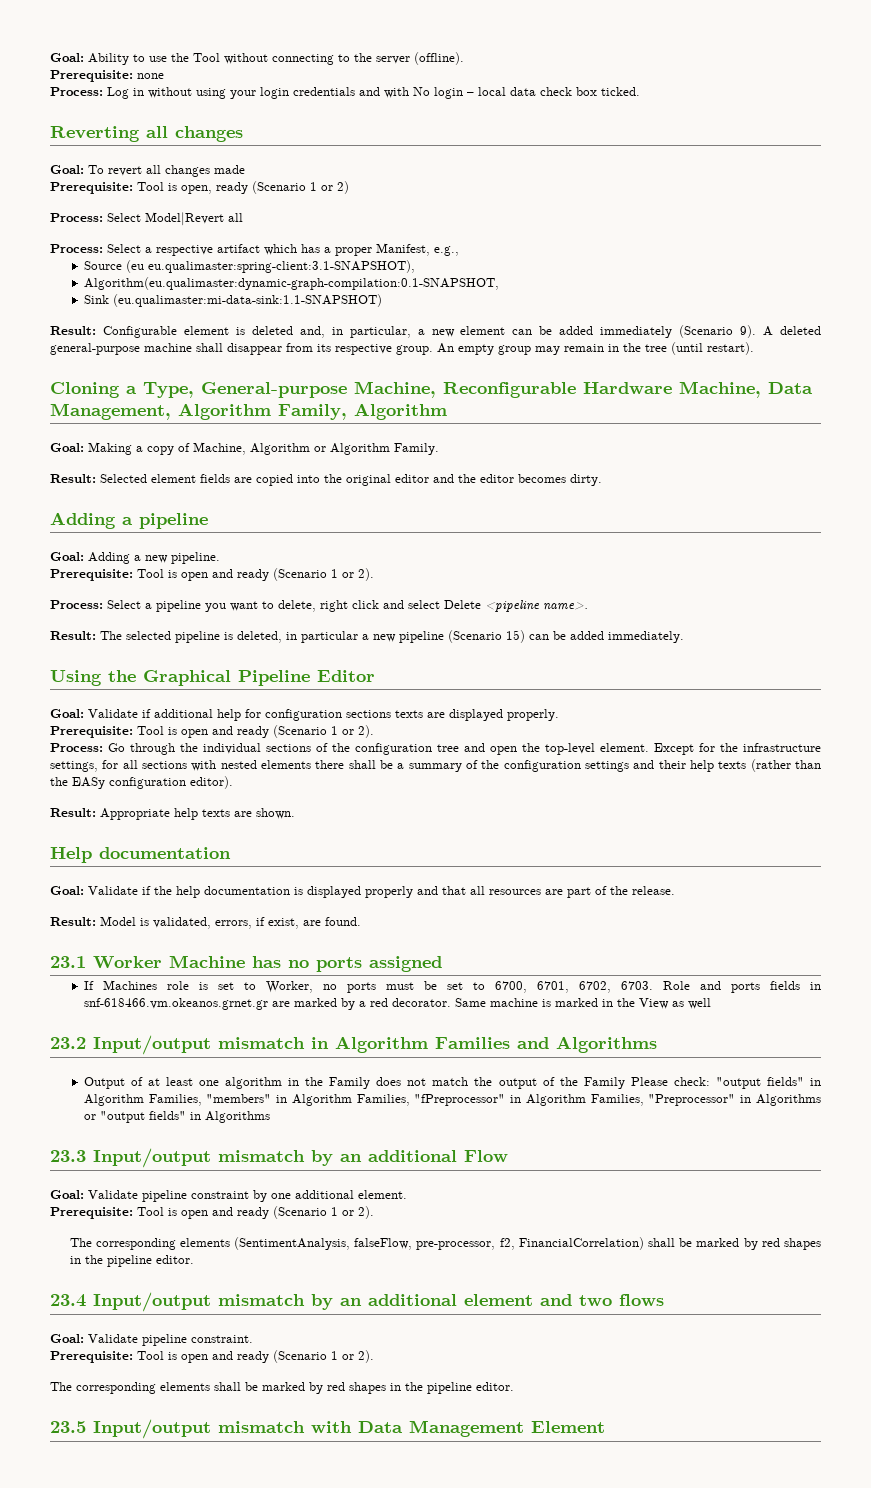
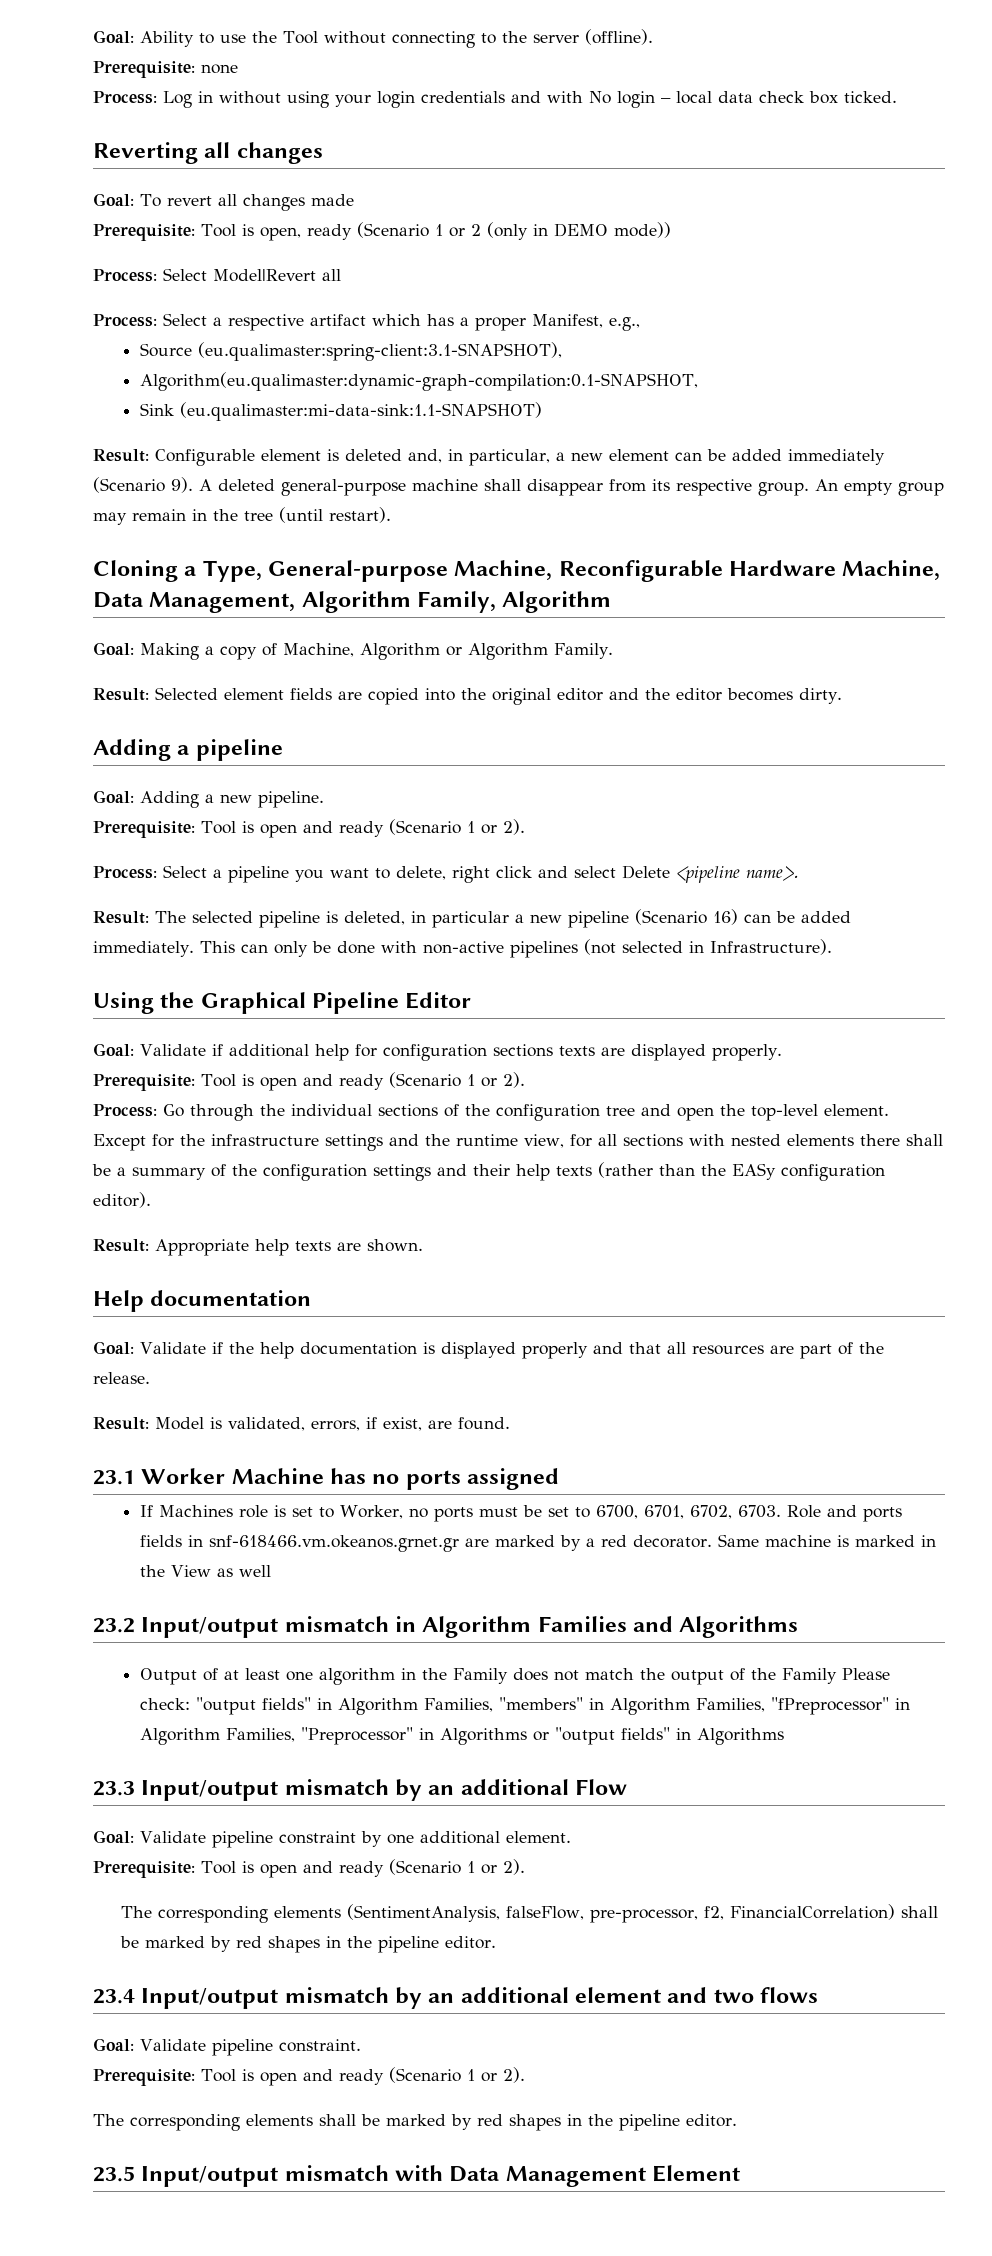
- Prerequisite: Tool is open, ready (Scenario 1 or 2)
+ Prerequisite: Tool is open, ready (Scenario 1 or 2 (only in DEMO mode))
- Source (eu eu.qualimaster:spring-client:3.1-SNAPSHOT),
+ Source (eu.qualimaster:spring-client:3.1-SNAPSHOT),
- Result: The selected pipeline is deleted, in particular a new pipeline (Scenario 15) can be added immediately.
+ Result: The selected pipeline is deleted, in particular a new pipeline (Scenario 16) can be added immediately. This can only be done with non-active pipelines (not selected in Infrastructure).
- Except for the infrastructure settings, for all sections with nested elements there shall be a summary of the configuration settings and their help texts (rather than the EASy configuration editor).
+ Except for the infrastructure settings and the runtime view, for all sections with nested elements there shall be a summary of the configuration settings and their help texts (rather than the EASy configuration editor).

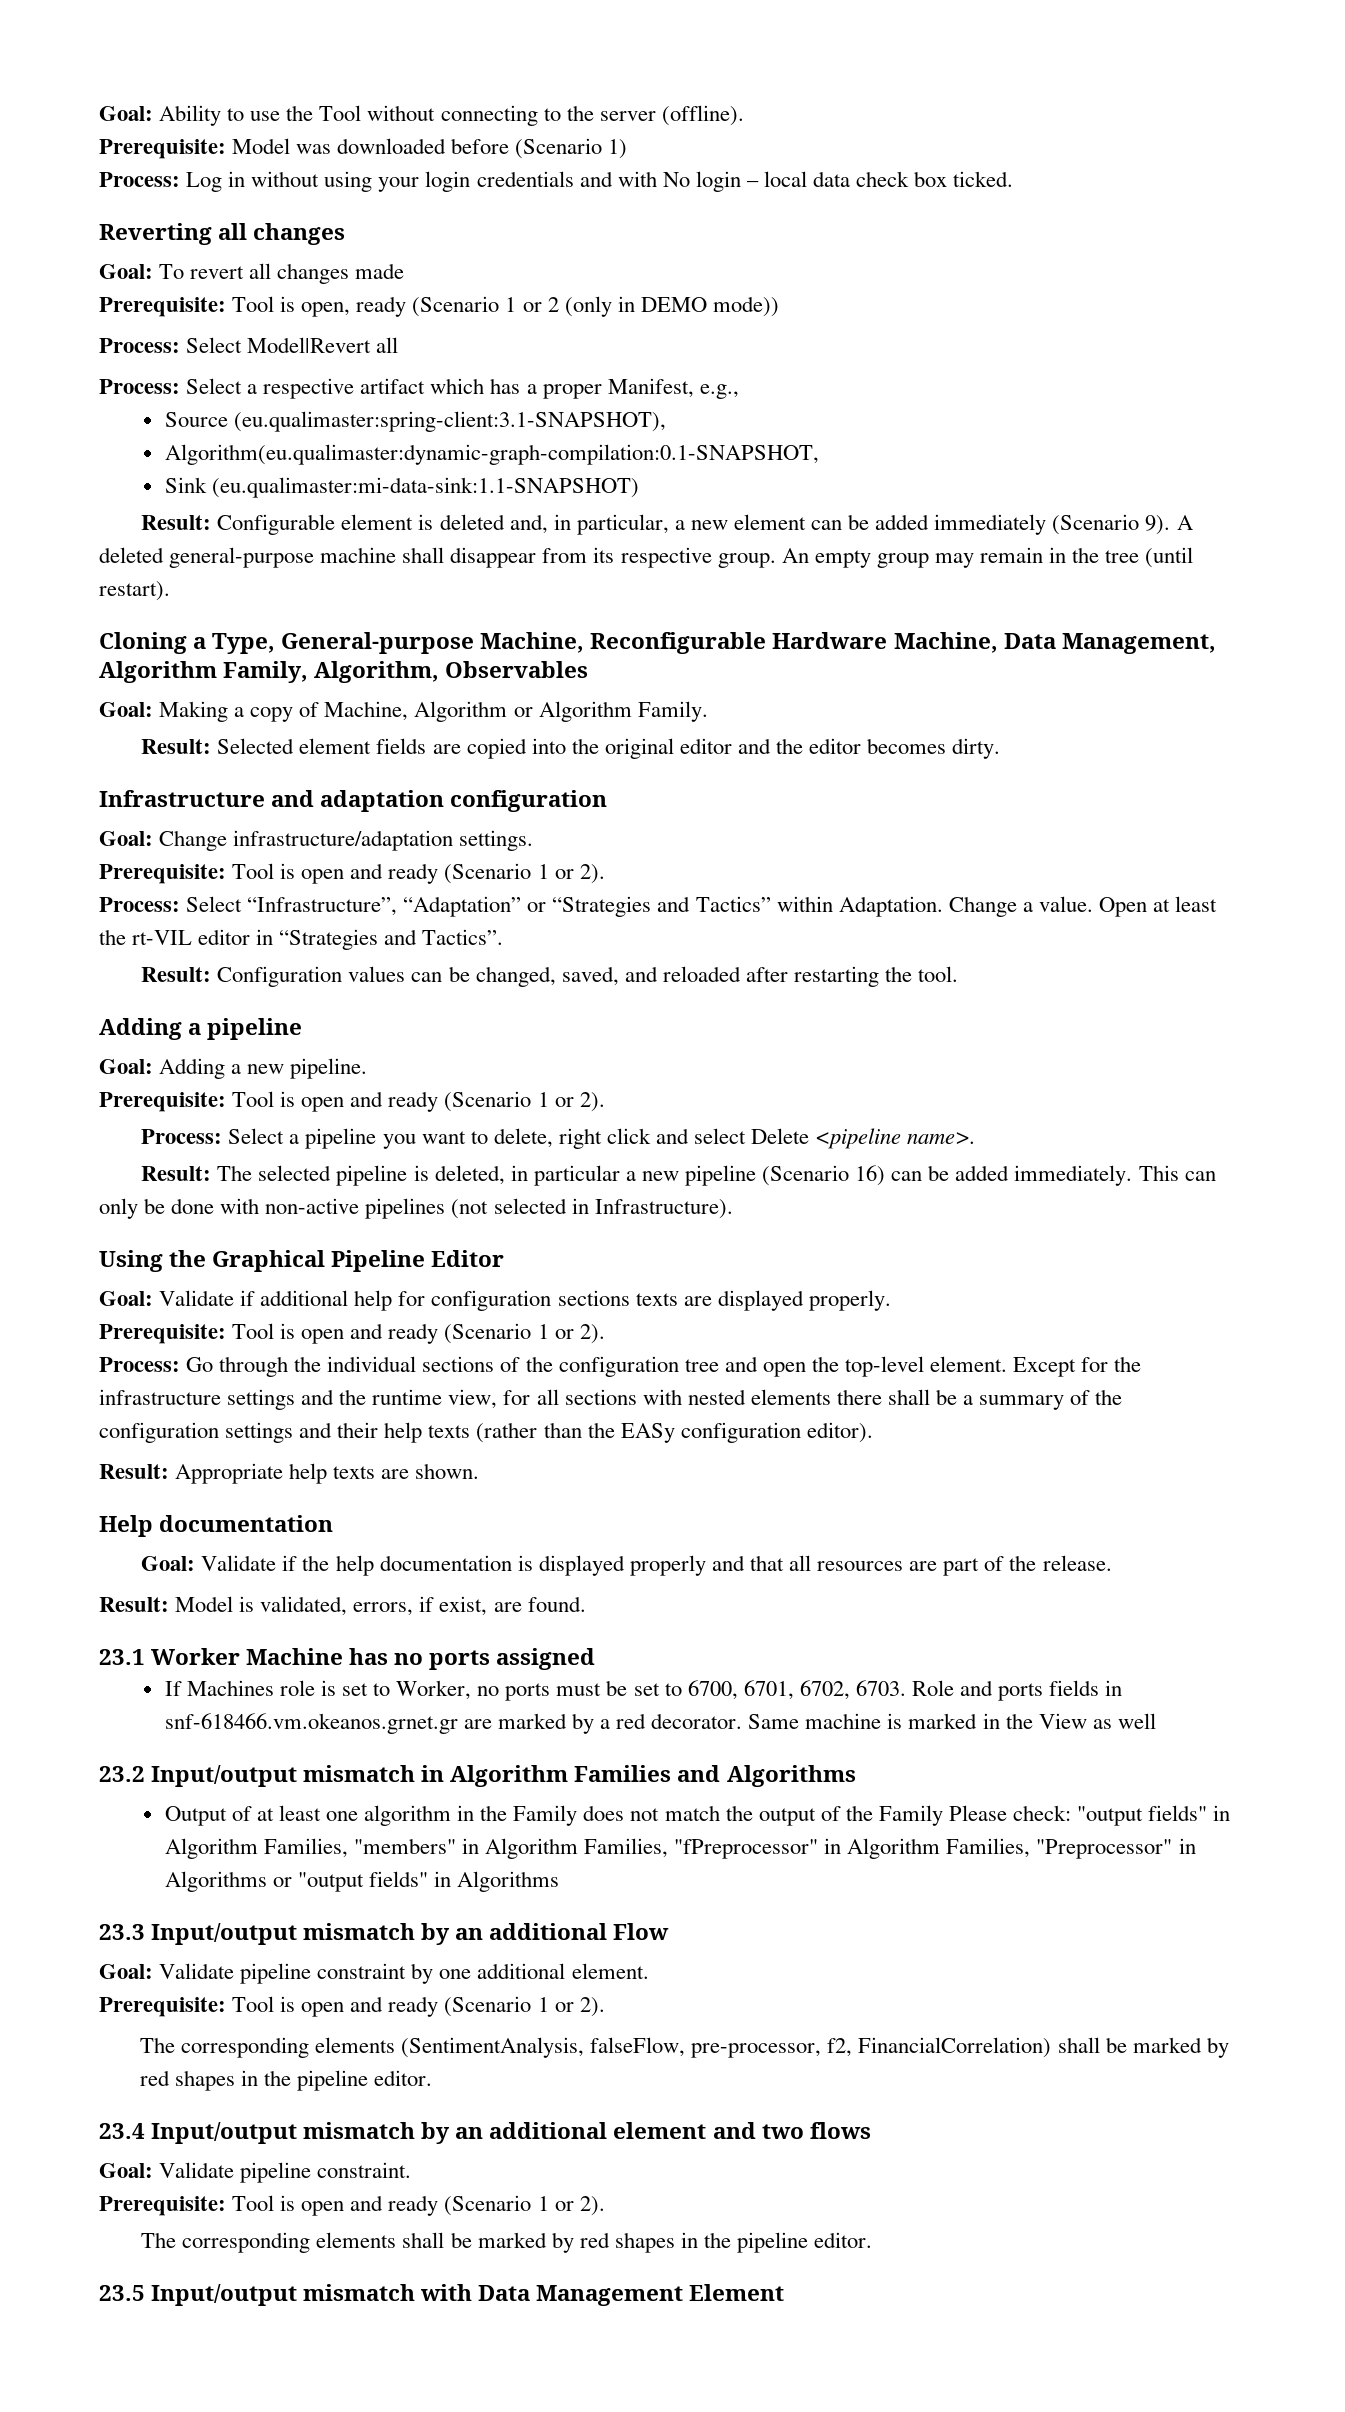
- Prerequisite: none
+ Prerequisite: Model was downloaded before (Scenario 1)
- Cloning a Type, General-purpose Machine, Reconfigurable Hardware Machine, Data Management, Algorithm Family, Algorithm
+ Cloning a Type, General-purpose Machine, Reconfigurable Hardware Machine, Data Management, Algorithm Family, Algorithm, Observables
+ Infrastructure and adaptation configuration
+ Goal: Change infrastructure/adaptation settings.
+ Prerequisite: Tool is open and ready (Scenario 1 or 2).
+ Process: Select “Infrastructure”, “Adaptation” or “Strategies and Tactics” within Adaptation. Change a value. Open at least the rt-VIL editor in “Strategies and Tactics”.
+ Result: Configuration values can be changed, saved, and reloaded after restarting the tool.

